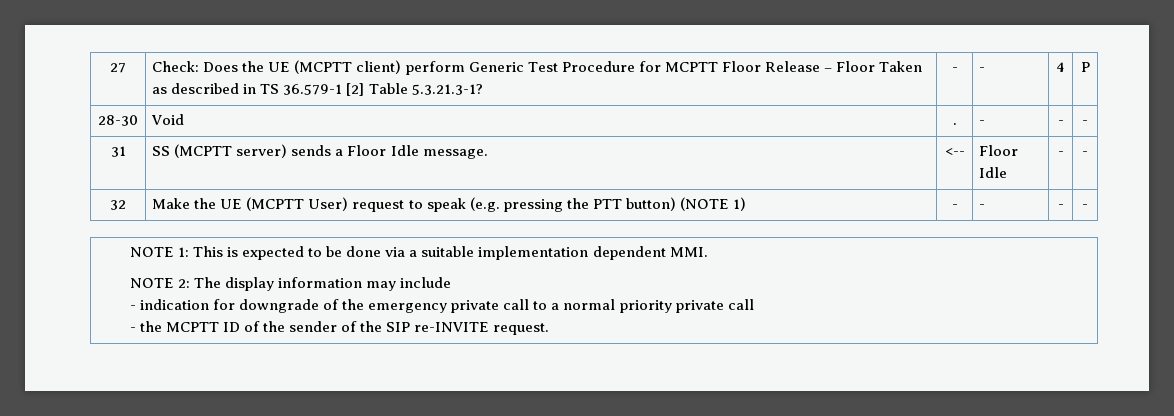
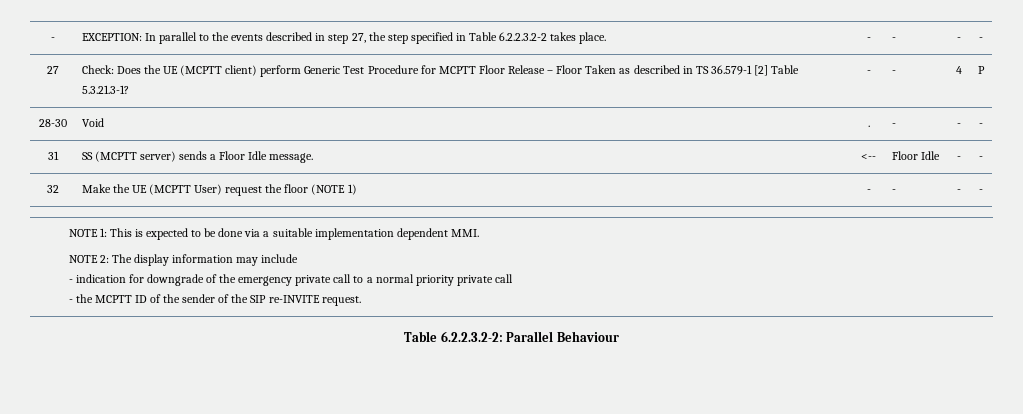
+ - | EXCEPTION: In parallel to the events described in step 27, the step specified in Table 6.2.2.3.2-2 takes place. | - | - | - | -
- 32 | Make the UE (MCPTT User) request to speak (e.g. pressing the PTT button) (NOTE 1) | - | - | - | -
+ 32 | Make the UE (MCPTT User) request the floor (NOTE 1) | - | - | - | -
+ Table 6.2.2.3.2-2: Parallel Behaviour

